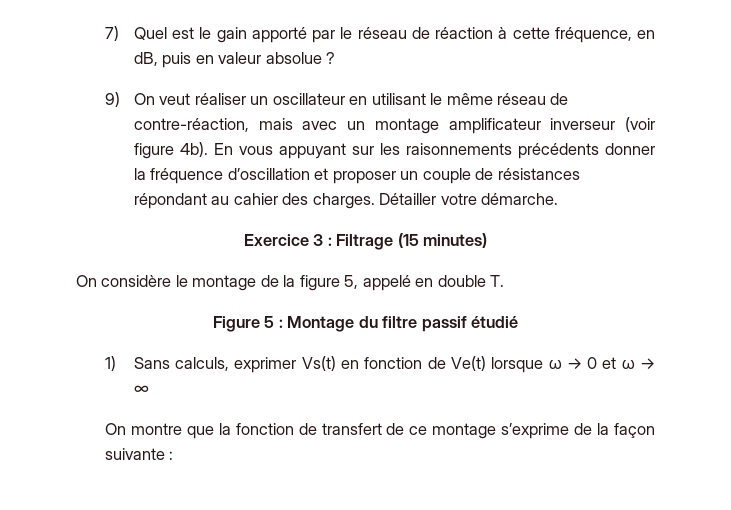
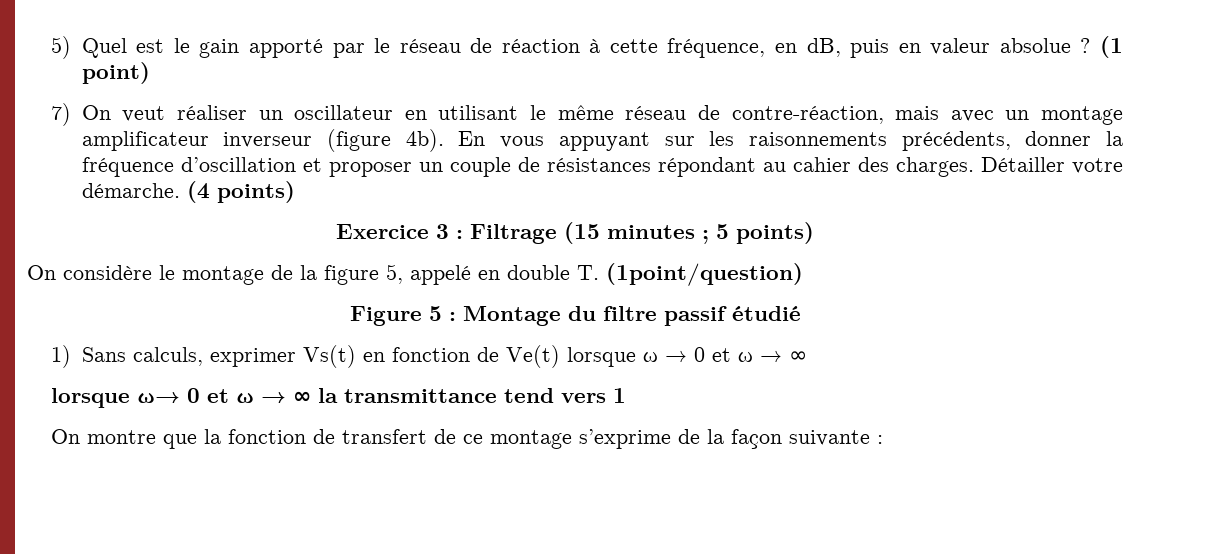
- 7) Quel est le gain apporté par le réseau de réaction à cette fréquence, en dB, puis en valeur absolue ?
- 9) On veut réaliser un oscillateur en utilisant le même réseau de contre-réaction, mais avec un montage amplificateur inverseur (voir figure 4b).
+ 5) Quel est le gain apporté par le réseau de réaction à cette fréquence, en dB, puis en valeur absolue ? (1 point)
+ 7) On veut réaliser un oscillateur en utilisant le même réseau de contre-réaction, mais avec un montage amplificateur inverseur (figure 4b).
- En vous appuyant sur les raisonnements précédents donner la fréquence d’oscillation et proposer un couple de résistances répondant au cahier des charges.
+ En vous appuyant sur les raisonnements précédents, donner la fréquence d’oscillation et proposer un couple de résistances répondant au cahier des charges.
+ (4 points)
- Exercice 3 : Filtrage (15 minutes)
+ Exercice 3 : Filtrage (15 minutes ; 5 points)
- On considère le montage de la figure 5, appelé en double T.
+ On considère le montage de la figure 5, appelé en double T. (1point/question)
+ lorsque ω→ 0 et ω → ∞ la transmittance tend vers 1

